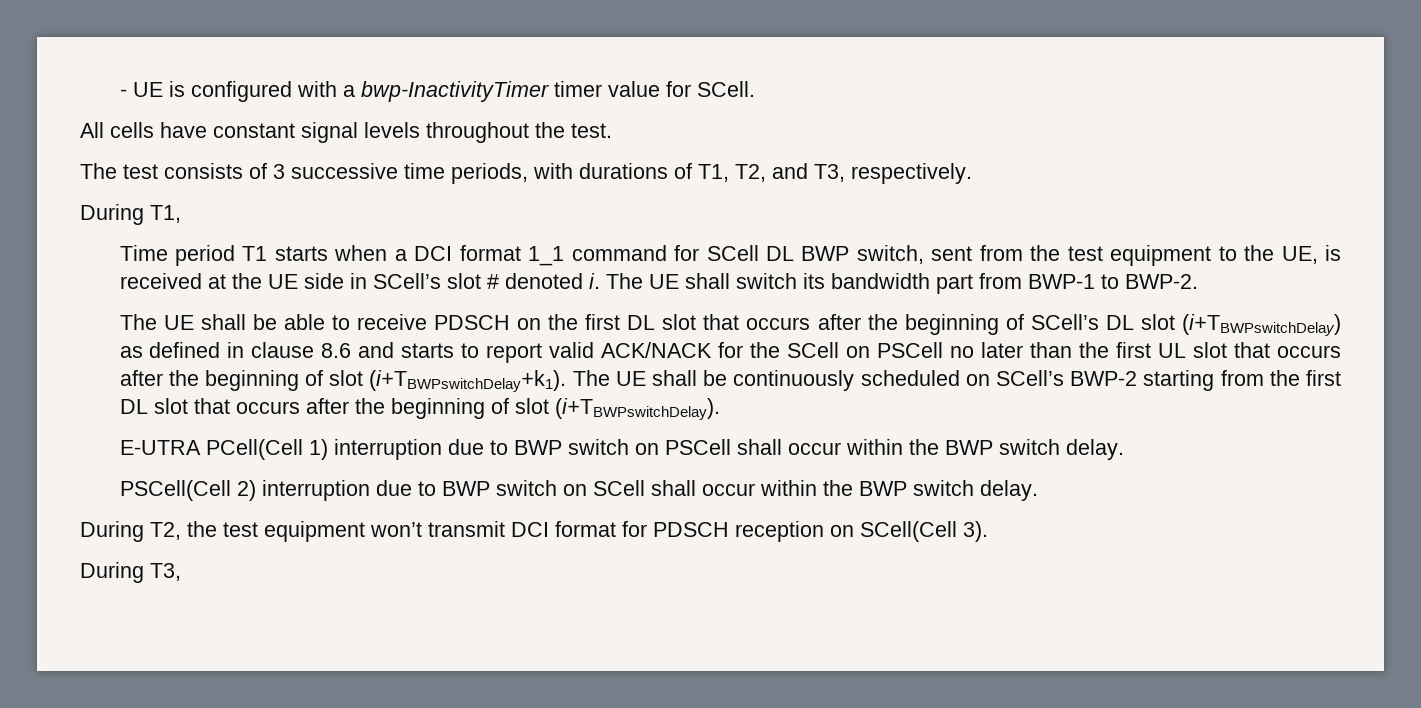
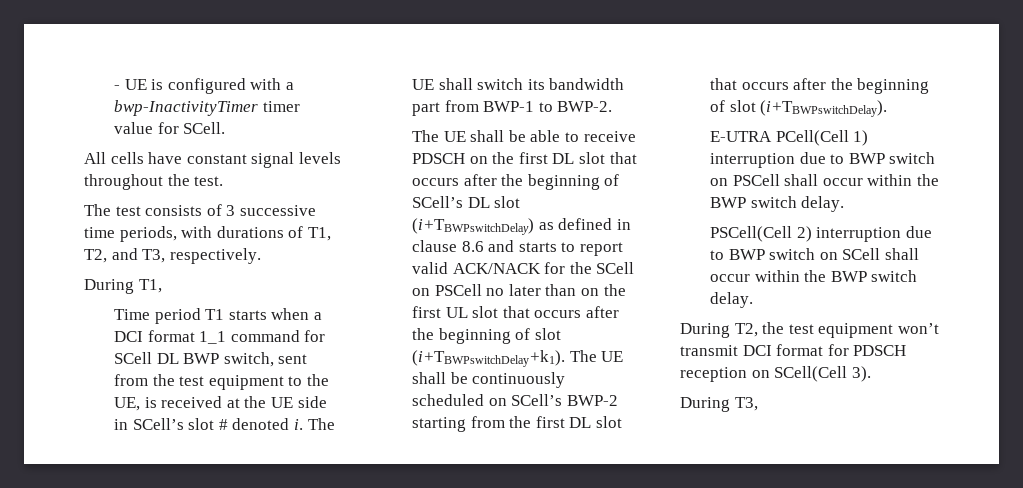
- The UE shall be able to receive PDSCH on the first DL slot that occurs after the beginning of SCell’s DL slot (i+TBWPswitchDelay) as defined in clause 8.6 and starts to report valid ACK/NACK for the SCell on PSCell no later than the first UL slot that occurs after the beginning of slot (i+TBWPswitchDelay+k1).
+ The UE shall be able to receive PDSCH on the first DL slot that occurs after the beginning of SCell’s DL slot (i+TBWPswitchDelay) as defined in clause 8.6 and starts to report valid ACK/NACK for the SCell on PSCell no later than on the first UL slot that occurs after the beginning of slot (i+TBWPswitchDelay+k1).

